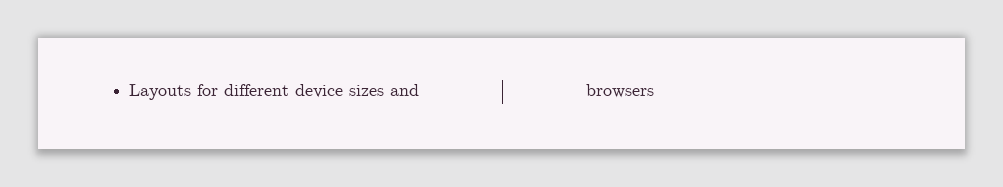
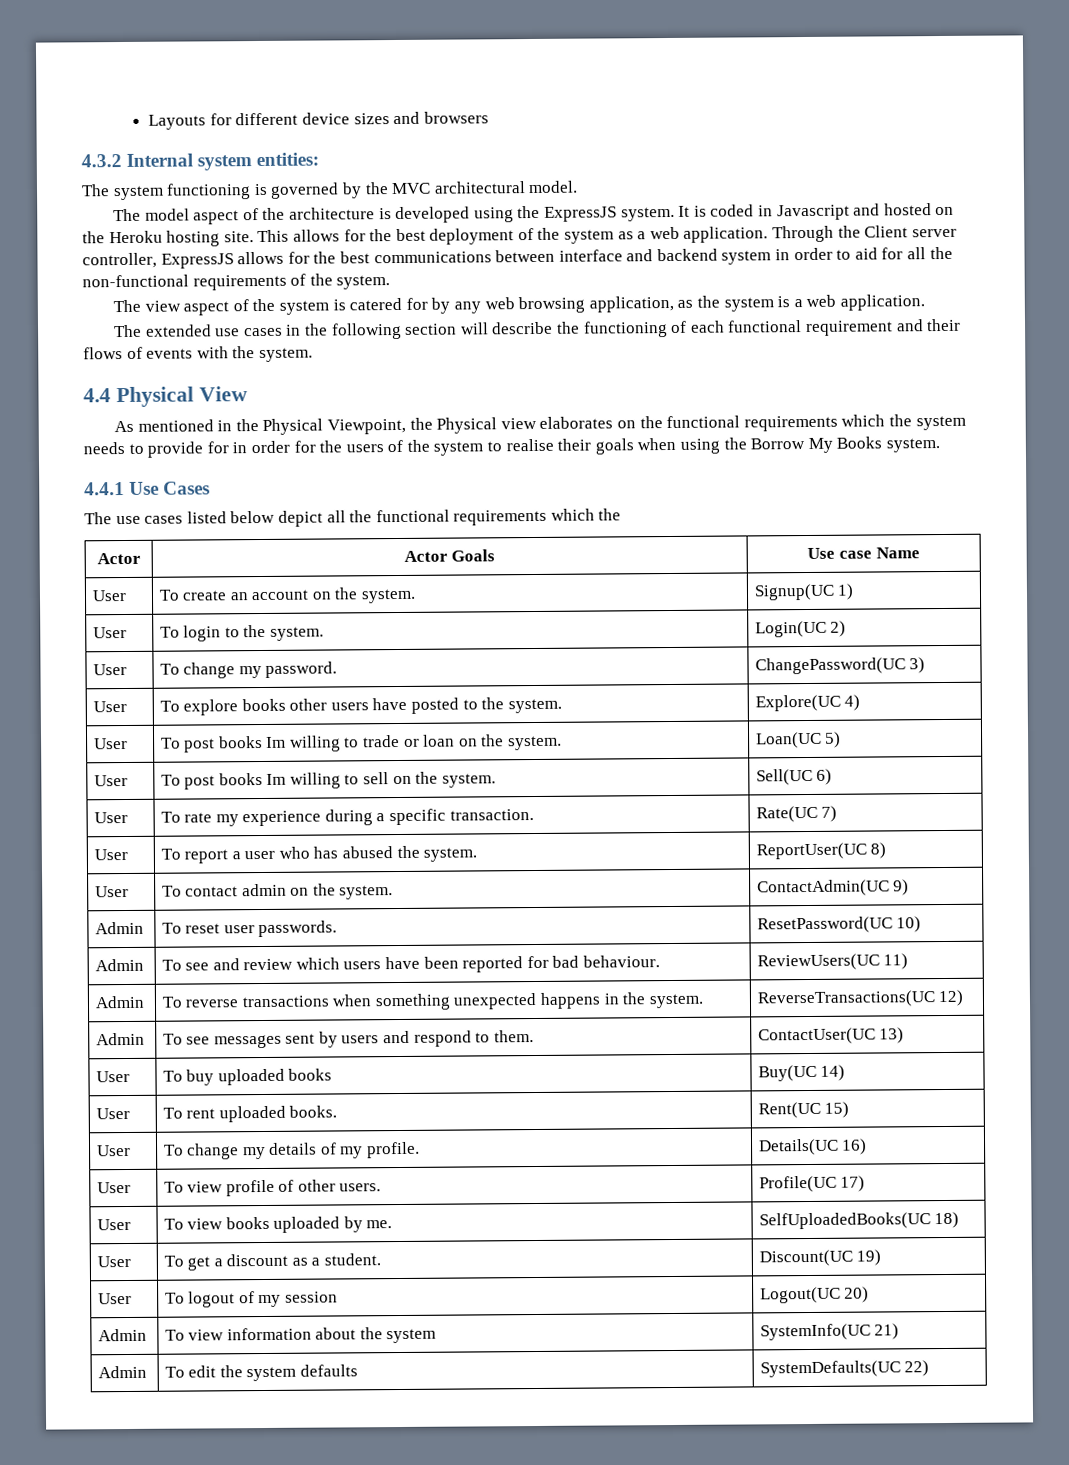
+ 4.3.2 Internal system entities:
+ The system functioning is governed by the MVC architectural model.
+ The model aspect of the architecture is developed using the ExpressJS system. It is coded in Javascript and hosted on the Heroku hosting site. This allows for the best deployment of the system as a web application. Through the Client server controller, ExpressJS allows for the best communications between interface and backend system in order to aid for all the non-functional requirements of the system.
+ The view aspect of the system is catered for by any web browsing application, as the system is a web application.
+ The extended use cases in the following section will describe the functioning of each functional requirement and their flows of events with the system.
+ 4.4 Physical View
+ As mentioned in the Physical Viewpoint, the Physical view elaborates on the functional requirements which the system needs to provide for in order for the users of the system to realise their goals when using the Borrow My Books system.
+ 4.4.1 Use Cases
+ The use cases listed below depict all the functional requirements which the
+ Actor | Actor Goals | Use case Name
+ User | To create an account on the system. | Signup(UC 1)
+ User | To login to the system. | Login(UC 2)
+ User | To change my password. | ChangePassword(UC 3)
+ User | To explore books other users have posted to the system. | Explore(UC 4)
+ User | To post books Im willing to trade or loan on the system. | Loan(UC 5)
+ User | To post books Im willing to sell on the system. | Sell(UC 6)
+ User | To rate my experience during a specific transaction. | Rate(UC 7)
+ User | To report a user who has abused the system. | ReportUser(UC 8)
+ User | To contact admin on the system. | ContactAdmin(UC 9)
+ Admin | To reset user passwords. | ResetPassword(UC 10)
+ Admin | To see and review which users have been reported for bad behaviour. | ReviewUsers(UC 11)
+ Admin | To reverse transactions when something unexpected happens in the system. | ReverseTransactions(UC 12)
+ Admin | To see messages sent by users and respond to them. | ContactUser(UC 13)
+ User | To buy uploaded books | Buy(UC 14)
+ User | To rent uploaded books. | Rent(UC 15)
+ User | To change my details of my profile. | Details(UC 16)
+ User | To view profile of other users. | Profile(UC 17)
+ User | To view books uploaded by me. | SelfUploadedBooks(UC 18)
+ User | To get a discount as a student. | Discount(UC 19)
+ User | To logout of my session | Logout(UC 20)
+ Admin | To view information about the system | SystemInfo(UC 21)
+ Admin | To edit the system defaults | SystemDefaults(UC 22)

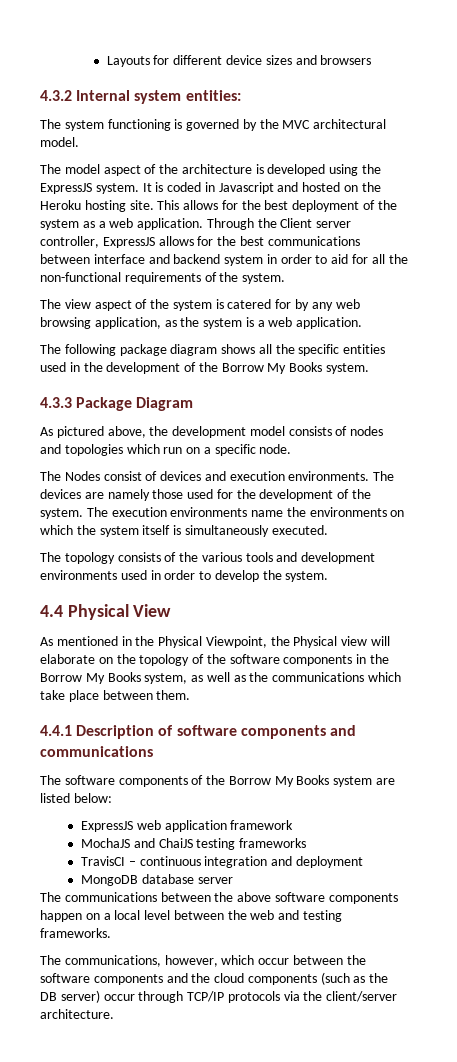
- The extended use cases in the following section will describe the functioning of each functional requirement and their flows of events with the system.
+ The following package diagram shows all the specific entities used in the development of the Borrow My Books system.
+ 4.3.3 Package Diagram
+ As pictured above, the development model consists of nodes and topologies which run on a specific node.
+ The Nodes consist of devices and execution environments. The devices are namely those used for the development of the system. The execution environments name the environments on which the system itself is simultaneously executed.
+ The topology consists of the various tools and development environments used in order to develop the system.
- As mentioned in the Physical Viewpoint, the Physical view elaborates on the functional requirements which the system needs to provide for in order for the users of the system to realise their goals when using the Borrow My Books system.
- 4.4.1 Use Cases
- The use cases listed below depict all the functional requirements which the
- Actor | Actor Goals | Use case Name
- User | To create an account on the system. | Signup(UC 1)
- User | To login to the system. | Login(UC 2)
- User | To change my password. | ChangePassword(UC 3)
- User | To explore books other users have posted to the system. | Explore(UC 4)
- User | To post books Im willing to trade or loan on the system. | Loan(UC 5)
- User | To post books Im willing to sell on the system. | Sell(UC 6)
- User | To rate my experience during a specific transaction. | Rate(UC 7)
- User | To report a user who has abused the system. | ReportUser(UC 8)
- User | To contact admin on the system. | ContactAdmin(UC 9)
- Admin | To reset user passwords. | ResetPassword(UC 10)
- Admin | To see and review which users have been reported for bad behaviour. | ReviewUsers(UC 11)
- Admin | To reverse transactions when something unexpected happens in the system. | ReverseTransactions(UC 12)
- Admin | To see messages sent by users and respond to them. | ContactUser(UC 13)
- User | To buy uploaded books | Buy(UC 14)
- User | To rent uploaded books. | Rent(UC 15)
- User | To change my details of my profile. | Details(UC 16)
- User | To view profile of other users. | Profile(UC 17)
- User | To view books uploaded by me. | SelfUploadedBooks(UC 18)
- User | To get a discount as a student. | Discount(UC 19)
- User | To logout of my session | Logout(UC 20)
- Admin | To view information about the system | SystemInfo(UC 21)
- Admin | To edit the system defaults | SystemDefaults(UC 22)
+ As mentioned in the Physical Viewpoint, the Physical view will elaborate on the topology of the software components in the Borrow My Books system, as well as the communications which take place between them.
+ 4.4.1 Description of software components and communications
+ The software components of the Borrow My Books system are listed below:
+ ExpressJS web application framework
+ MochaJS and ChaiJS testing frameworks
+ TravisCI – continuous integration and deployment
+ MongoDB database server
+ The communications between the above software components happen on a local level between the web and testing frameworks.
+ The communications, however, which occur between the software components and the cloud components (such as the DB server) occur through TCP/IP protocols via the client/server architecture.

